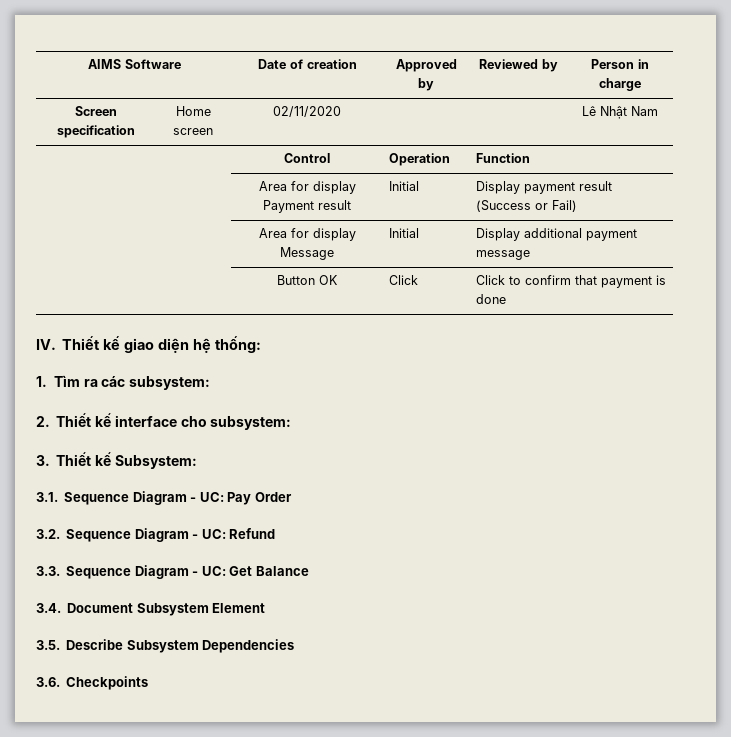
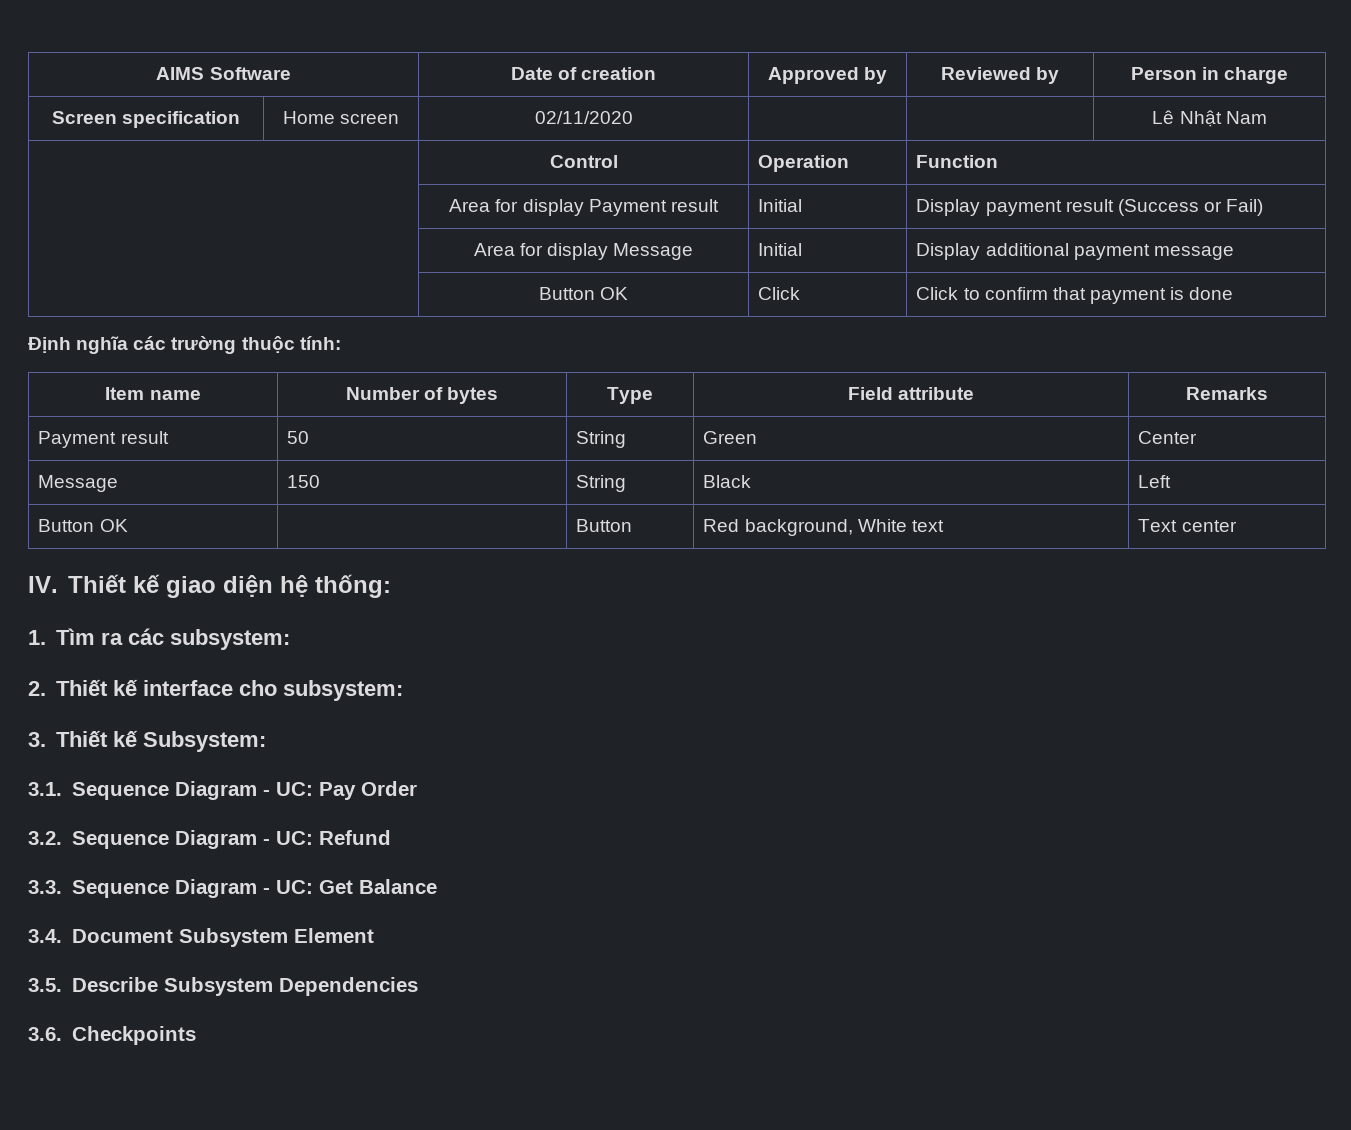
+ Định nghĩa các trường thuộc tính:
+ Item name | Number of bytes | Type | Field attribute | Remarks
+ Payment result | 50 | String | Green | Center
+ Message | 150 | String | Black | Left
+ Button OK | | Button | Red background, White text | Text center

